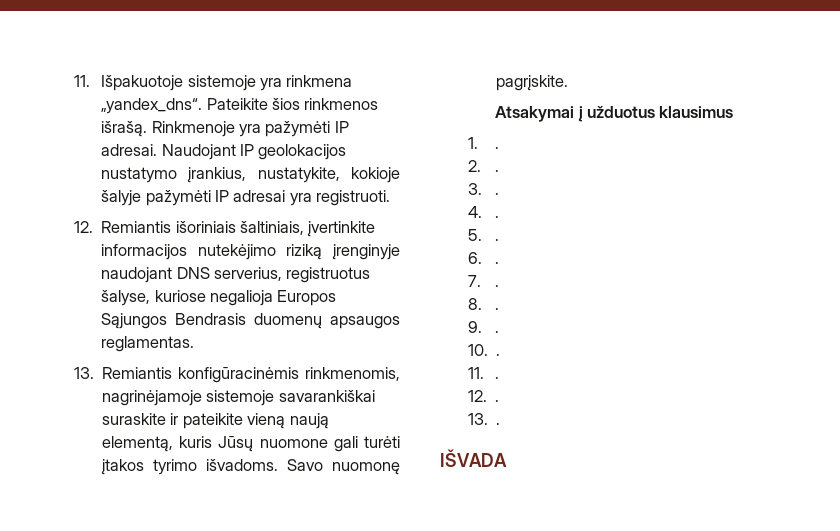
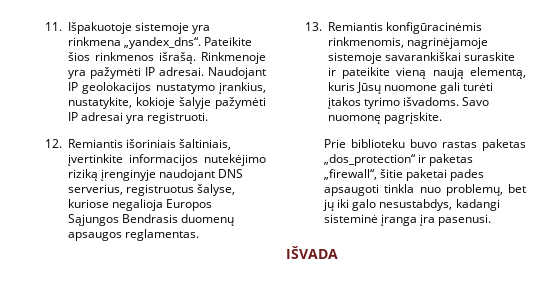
- Atsakymai į užduotus klausimus
- 1. .
- 2. .
- 3. .
- 4. .
- 5. .
- 6. .
- 7. .
- 8. .
- 9. .
- 10. .
- 11. .
- 12. .
- 13. .
+ Prie biblioteku buvo rastas paketas „dos_protection“ ir paketas „firewall“, šitie paketai pades apsaugoti tinkla nuo problemų, bet jų iki galo nesustabdys, kadangi sisteminė įranga įra pasenusi.

